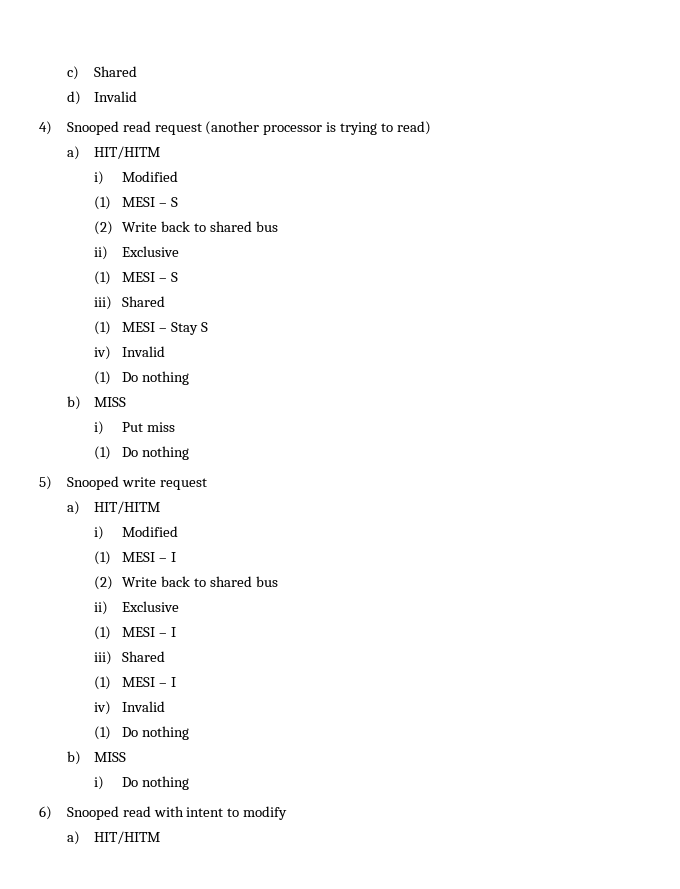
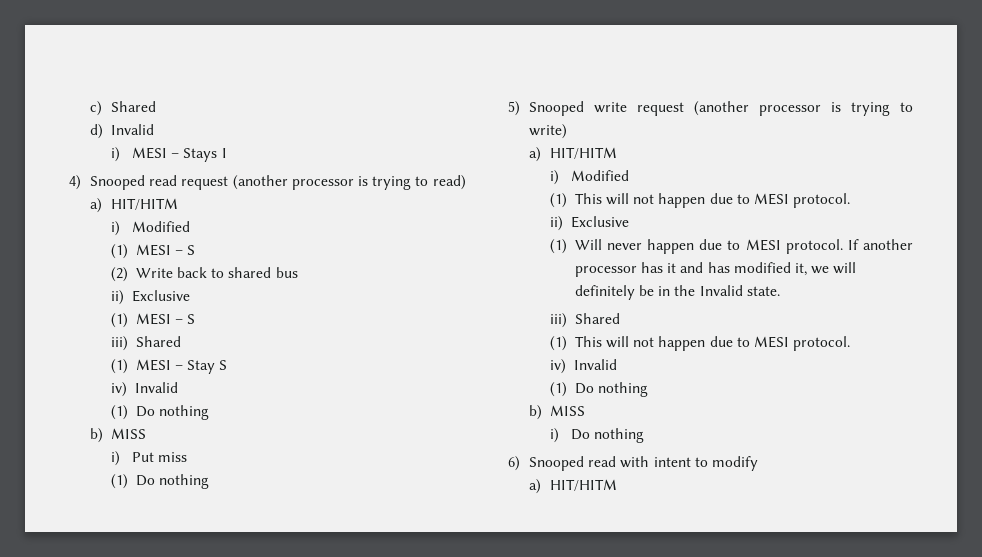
+ i) MESI – Stays I
- 5) Snooped write request
+ 5) Snooped write request (another processor is trying to write)
  a) HIT/HITM
  i) Modified
- (1) MESI – I
- (2) Write back to shared bus
+ (1) This will not happen due to MESI protocol.
  ii) Exclusive
- (1) MESI – I
+ (1) Will never happen due to MESI protocol. If another processor has it and has modified it, we will definitely be in the Invalid state.
  iii) Shared
- (1) MESI – I
+ (1) This will not happen due to MESI protocol.

